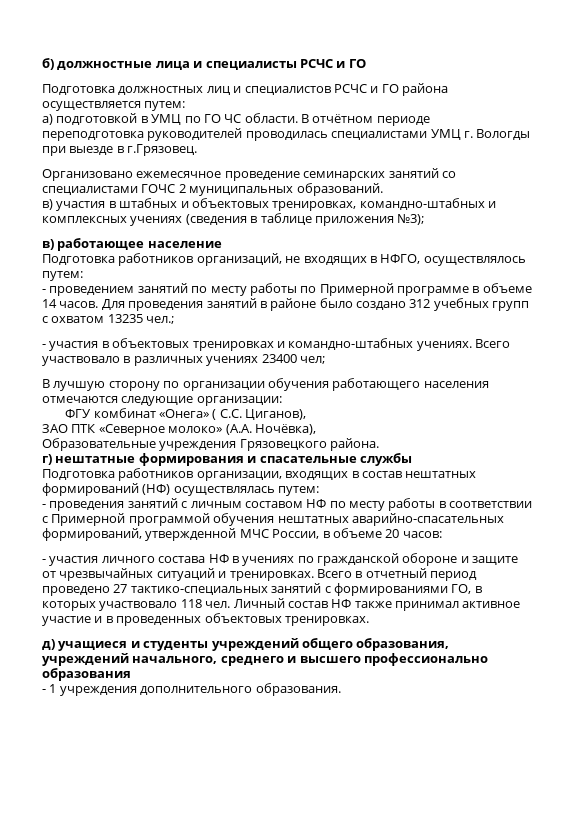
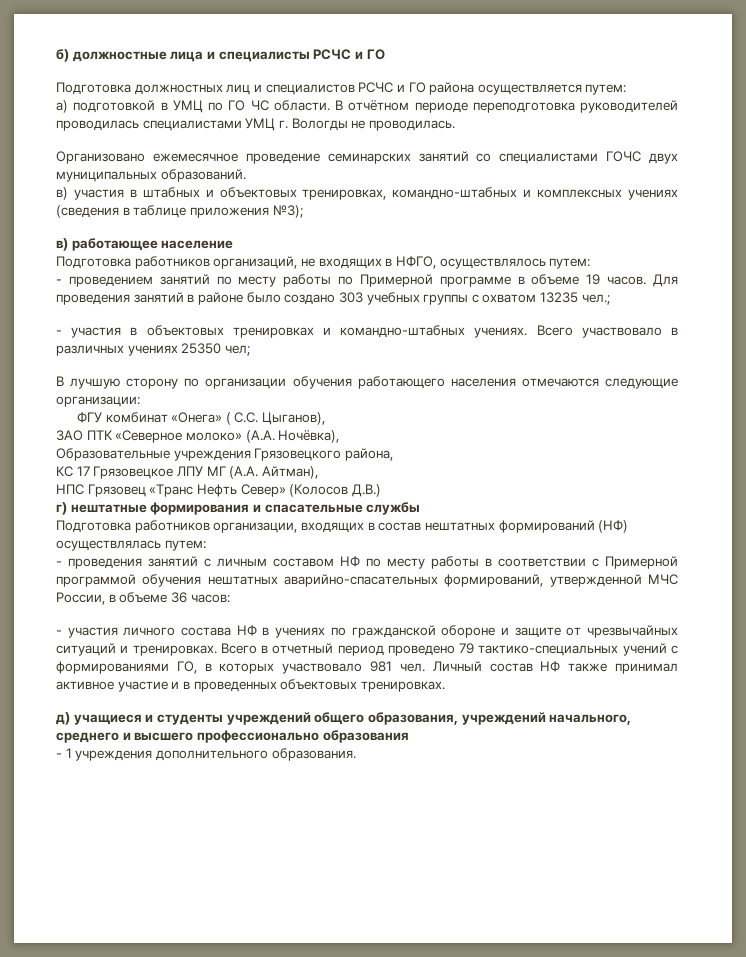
- В отчётном периоде переподготовка руководителей проводилась специалистами УМЦ г. Вологды при выезде в г.Грязовец.
+ В отчётном периоде переподготовка руководителей проводилась специалистами УМЦ г. Вологды не проводилась.
- Организовано ежемесячное проведение семинарских занятий со специалистами ГОЧС 2 муниципальных образований.
+ Организовано ежемесячное проведение семинарских занятий со специалистами ГОЧС двух муниципальных образований.
- - проведением занятий по месту работы по Примерной программе в объеме 14 часов.
+ - проведением занятий по месту работы по Примерной программе в объеме 19 часов.
- Для проведения занятий в районе было создано 312 учебных групп с охватом 13235 чел.;
+ Для проведения занятий в районе было создано 303 учебных группы с охватом 13235 чел.;
- Всего участвовало в различных учениях 23400 чел;
+ Всего участвовало в различных учениях 25350 чел;
- ФГУ комбинат «Онега» ( С.С. Циганов),
+ ФГУ комбинат «Онега» ( С.С. Цыганов),
- Образовательные учреждения Грязовецкого района.
+ Образовательные учреждения Грязовецкого района,
+ КС 17 Грязовецкое ЛПУ МГ (А.А. Айтман),
+ НПС Грязовец «Транс Нефть Север» (Колосов Д.В.)
- - проведения занятий с личным составом НФ по месту работы в соответствии с Примерной программой обучения нештатных аварийно-спасательных формирований, утвержденной МЧС России, в объеме 20 часов:
+ - проведения занятий с личным составом НФ по месту работы в соответствии с Примерной программой обучения нештатных аварийно-спасательных формирований, утвержденной МЧС России, в объеме 36 часов:
- Всего в отчетный период проведено 27 тактико-специальных занятий с формированиями ГО, в которых участвовало 118 чел.
+ Всего в отчетный период проведено 79 тактико-специальных учений с формированиями ГО, в которых участвовало 981 чел.

